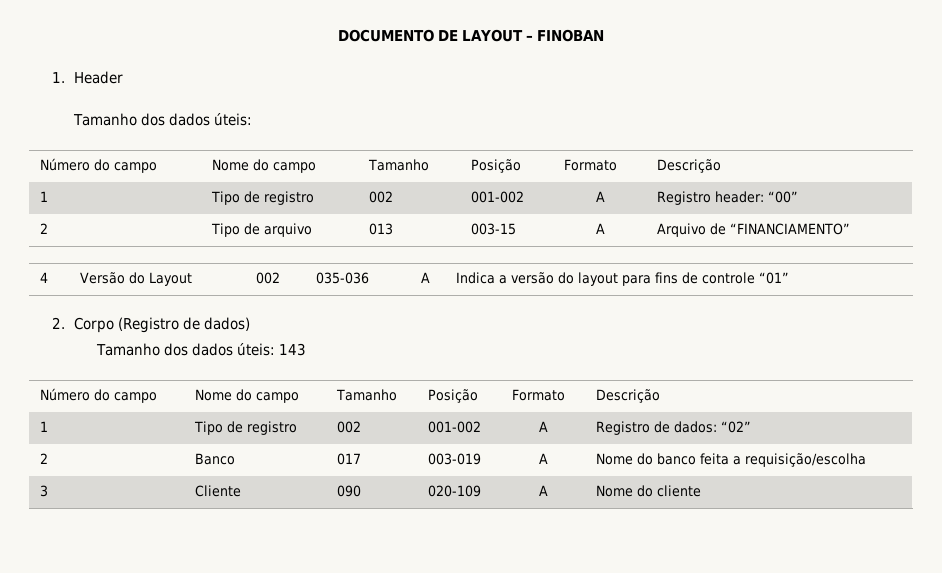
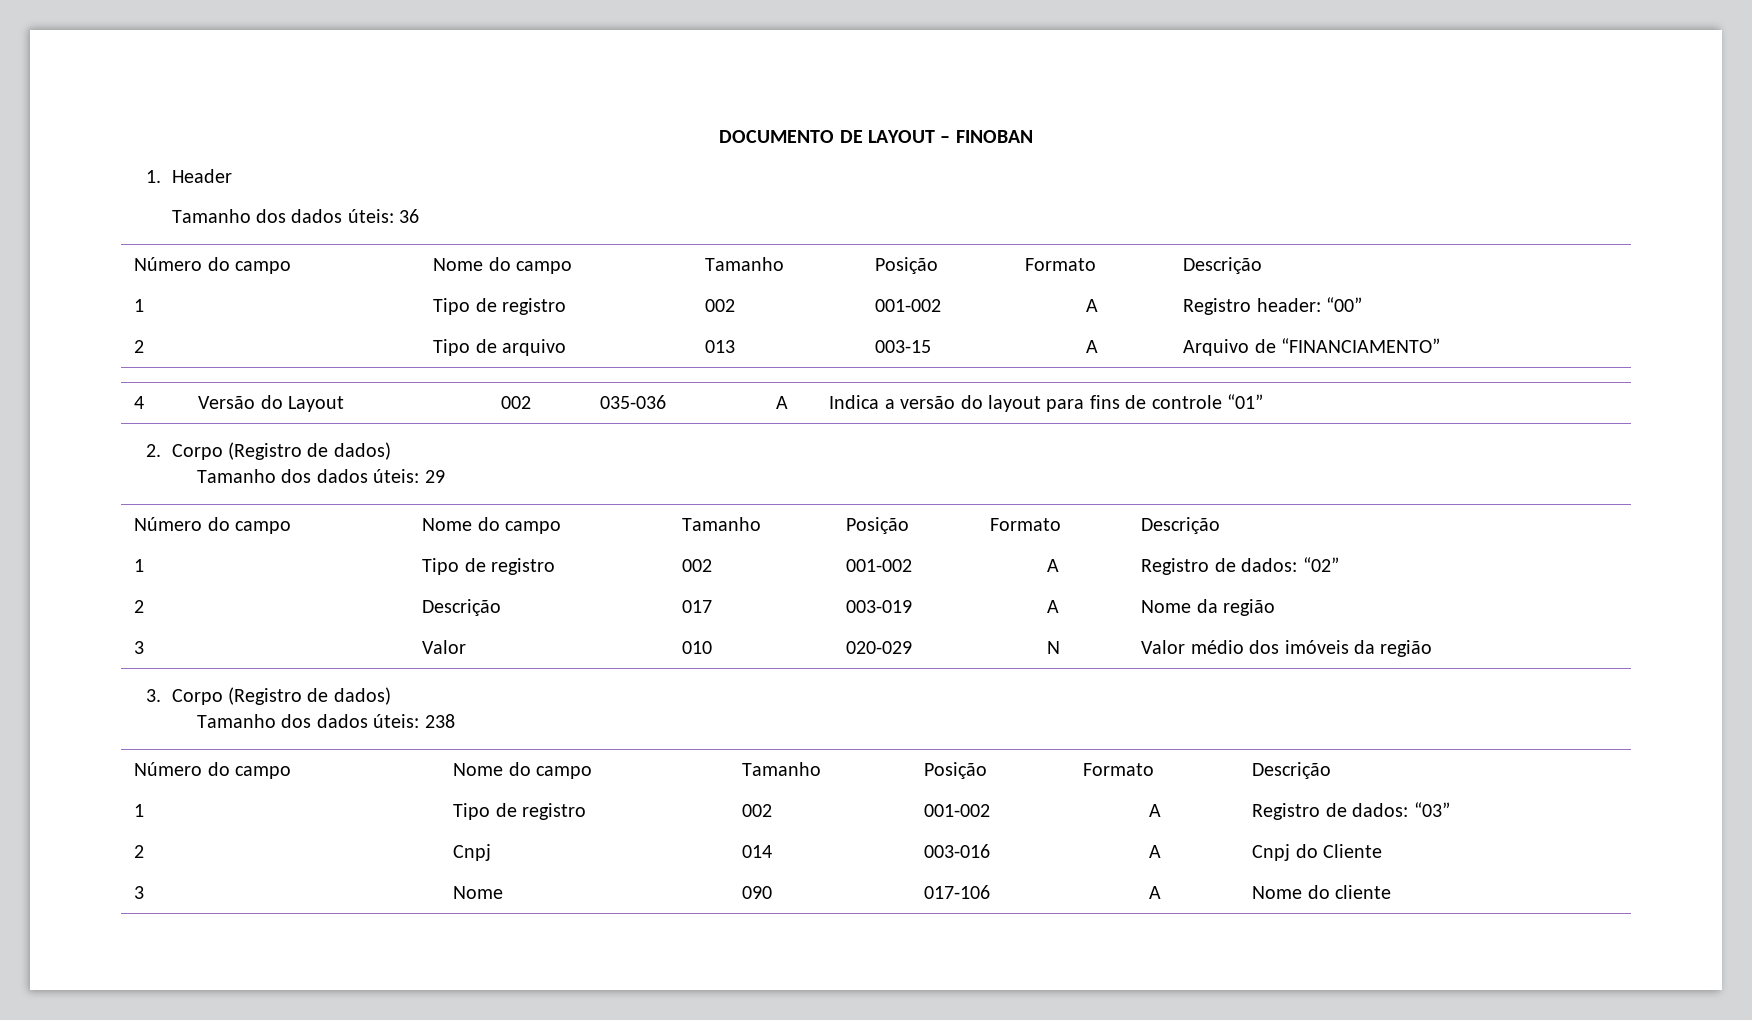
  1. Header
- Tamanho dos dados úteis:
+ Tamanho dos dados úteis: 36
- Tamanho dos dados úteis: 143
+ Tamanho dos dados úteis: 29
- 2 | Banco | 017 | 003-019 | A | Nome do banco feita a requisição/escolha
- 3 | Cliente | 090 | 020-109 | A | Nome do cliente
+ 2 | Descrição | 017 | 003-019 | A | Nome da região
+ 3 | Valor | 010 | 020-029 | N | Valor médio dos imóveis da região
+ 3. Corpo (Registro de dados)
+ Tamanho dos dados úteis: 238
+ Número do campo | Nome do campo | Tamanho | Posição | Formato | Descrição
+ 1 | Tipo de registro | 002 | 001-002 | A | Registro de dados: “03”
+ 2 | Cnpj | 014 | 003-016 | A | Cnpj do Cliente
+ 3 | Nome | 090 | 017-106 | A | Nome do cliente

